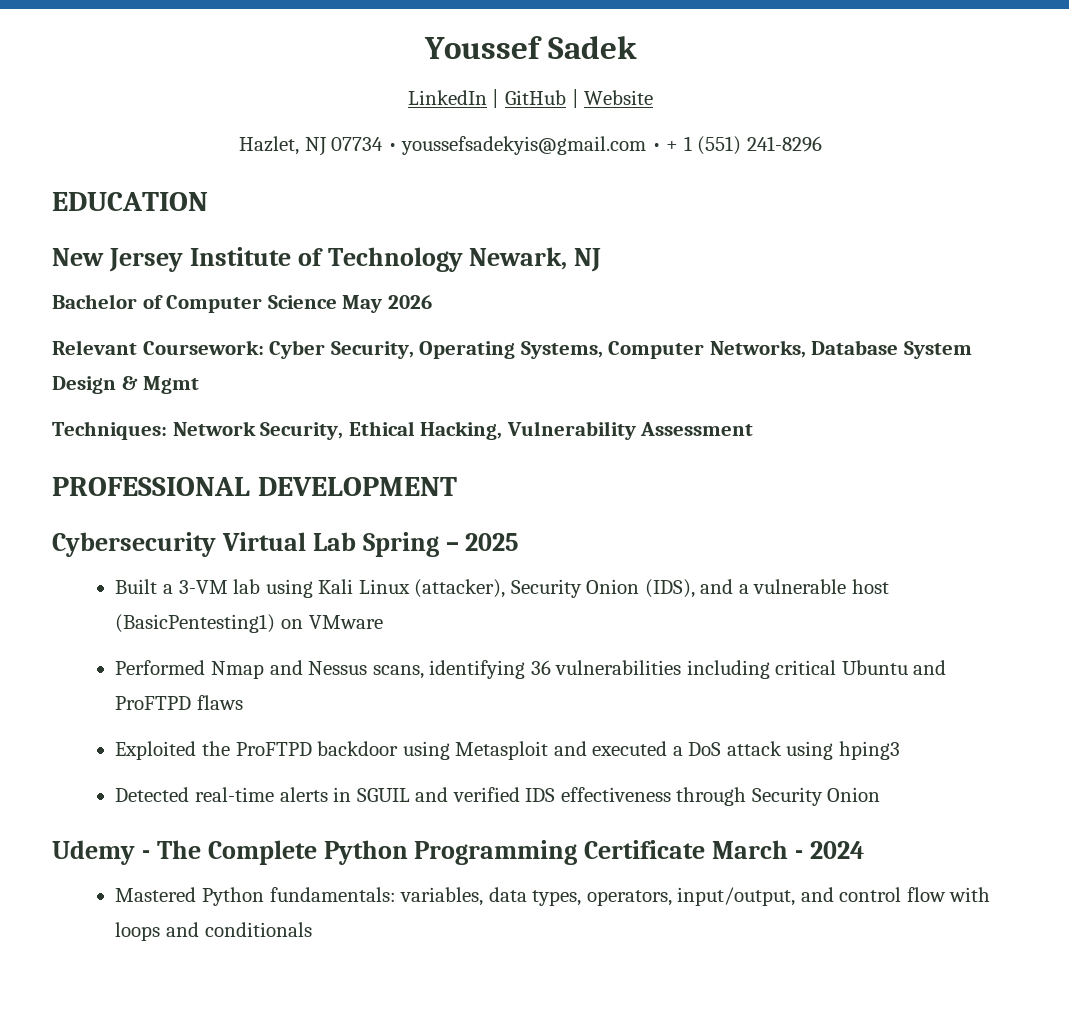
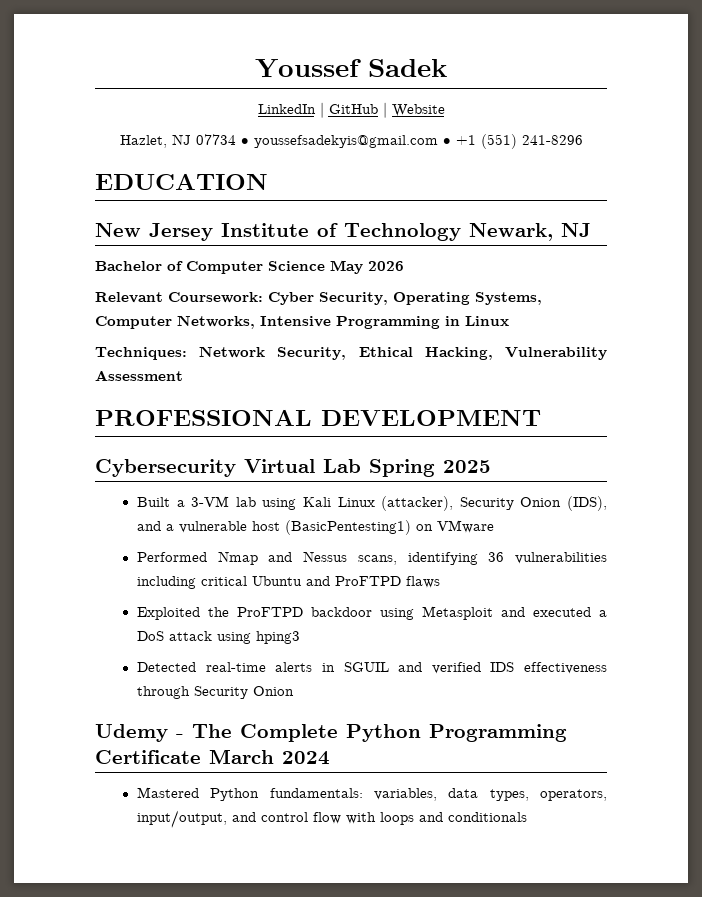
- Hazlet, NJ 07734 • youssefsadekyis@gmail.com • + 1 (551) 241-8296
+ Hazlet, NJ 07734 • youssefsadekyis@gmail.com • +1 (551) 241-8296
- Relevant Coursework: Cyber Security, Operating Systems, Computer Networks, Database System Design & Mgmt
+ Relevant Coursework: Cyber Security, Operating Systems, Computer Networks, Intensive Programming in Linux
- Cybersecurity Virtual Lab Spring – 2025
+ Cybersecurity Virtual Lab Spring 2025
- Udemy - The Complete Python Programming Certificate March - 2024
+ Udemy - The Complete Python Programming Certificate March 2024

